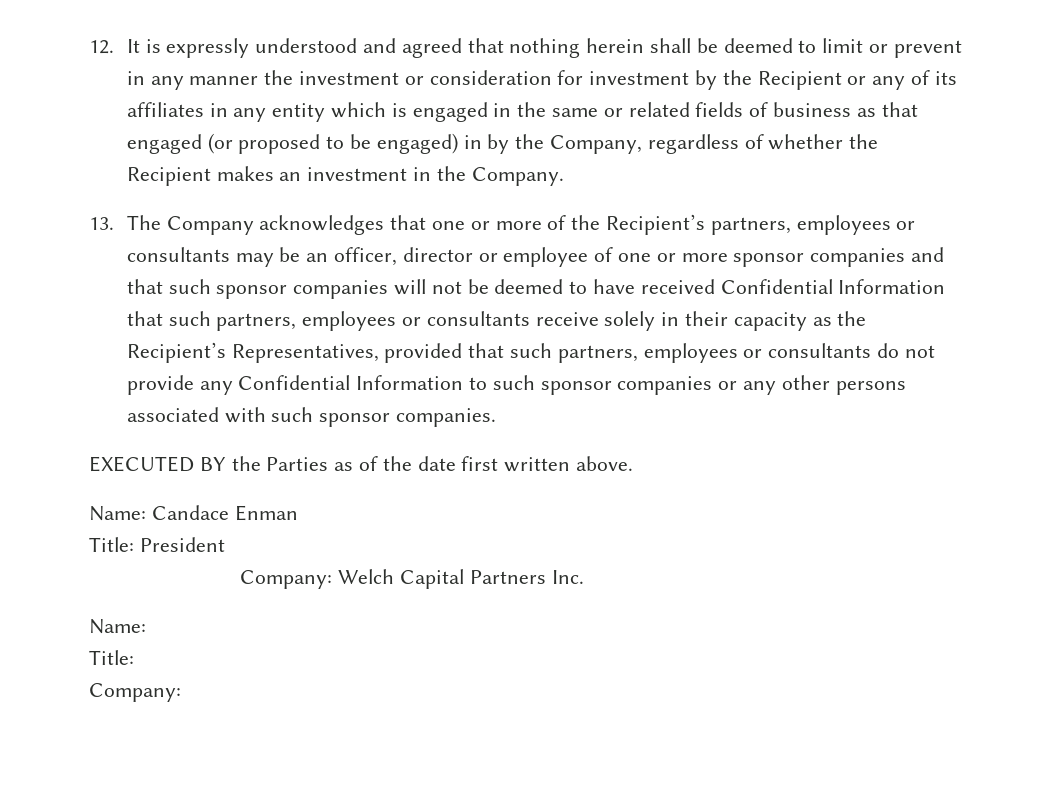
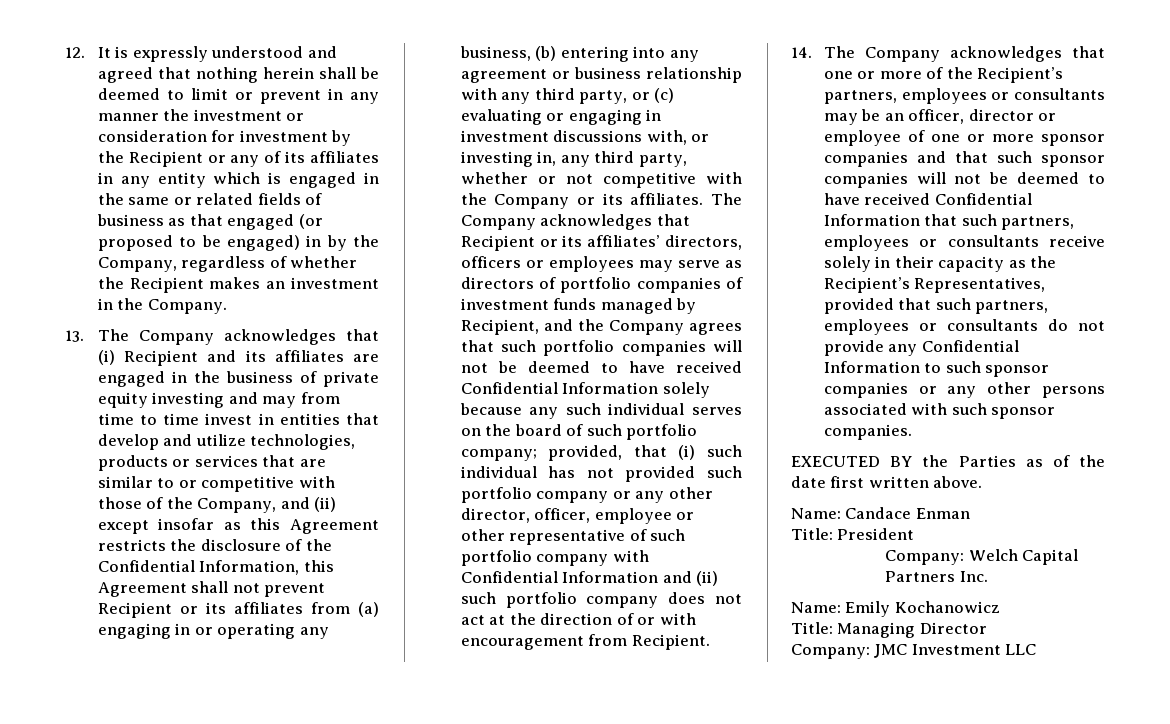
- 13. The Company acknowledges that one or more of the Recipient’s partners, employees or consultants may be an officer, director or employee of one or more sponsor companies and that such sponsor companies will not be deemed to have received Confidential Information that such partners, employees or consultants receive solely in their capacity as the Recipient’s Representatives, provided that such partners, employees or consultants do not provide any Confidential Information to such sponsor companies or any other persons associated with such sponsor companies.
+ 13. The Company acknowledges that (i) Recipient and its affiliates are engaged in the business of private equity investing and may from time to time invest in entities that develop and utilize technologies, products or services that are similar to or competitive with those of the Company, and (ii) except insofar as this Agreement restricts the disclosure of the Confidential Information, this Agreement shall not prevent Recipient or its affiliates from (a) engaging in or operating any business, (b) entering into any agreement or business relationship with any third party, or (c) evaluating or engaging in investment discussions with, or investing in, any third party, whether or not competitive with the Company or its affiliates. The Company acknowledges that Recipient or its affiliates’ directors, officers or employees may serve as directors of portfolio companies of investment funds managed by Recipient, and the Company agrees that such portfolio companies will not be deemed to have received Confidential Information solely because any such individual serves on the board of such portfolio company; provided, that (i) such individual has not provided such portfolio company or any other director, officer, employee or other representative of such portfolio company with Confidential Information and (ii) such portfolio company does not act at the direction of or with encouragement from Recipient.
+ 14. The Company acknowledges that one or more of the Recipient’s partners, employees or consultants may be an officer, director or employee of one or more sponsor companies and that such sponsor companies will not be deemed to have received Confidential Information that such partners, employees or consultants receive solely in their capacity as the Recipient’s Representatives, provided that such partners, employees or consultants do not provide any Confidential Information to such sponsor companies or any other persons associated with such sponsor companies.
  Company: Welch Capital Partners Inc.
- Name:
- Title:
- Company:
+ Name: Emily Kochanowicz
+ Title: Managing Director
+ Company: JMC Investment LLC

